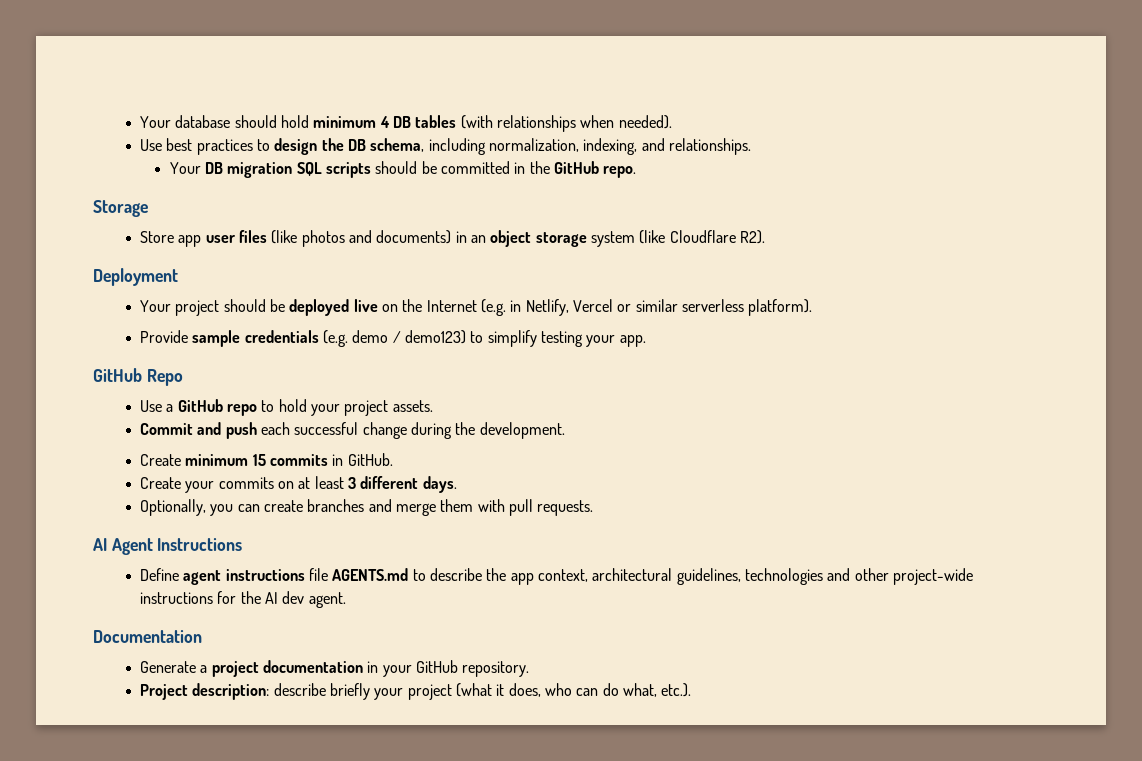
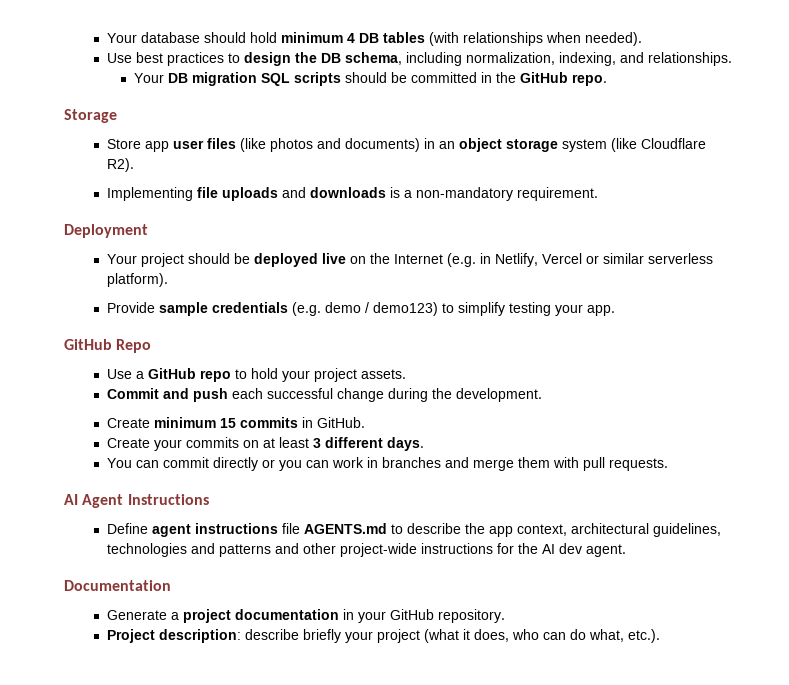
+ Implementing file uploads and downloads is a non-mandatory requirement.
- Optionally, you can create branches and merge them with pull requests.
+ You can commit directly or you can work in branches and merge them with pull requests.
- Define agent instructions file AGENTS.md to describe the app context, architectural guidelines, technologies and other project-wide instructions for the AI dev agent.
+ Define agent instructions file AGENTS.md to describe the app context, architectural guidelines, technologies and patterns and other project-wide instructions for the AI dev agent.

